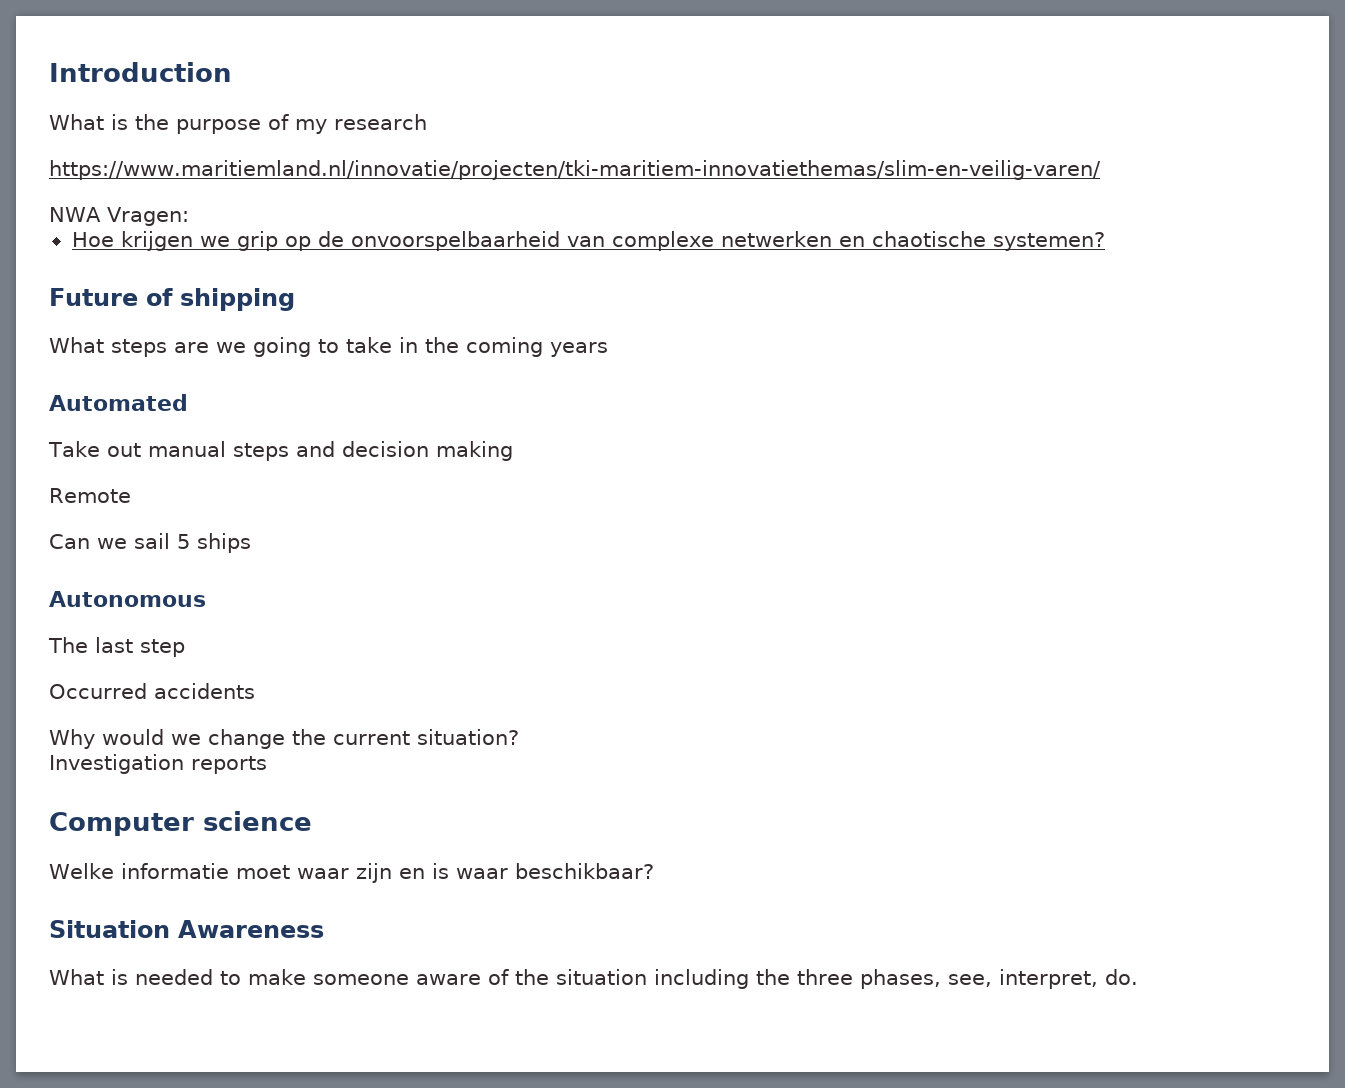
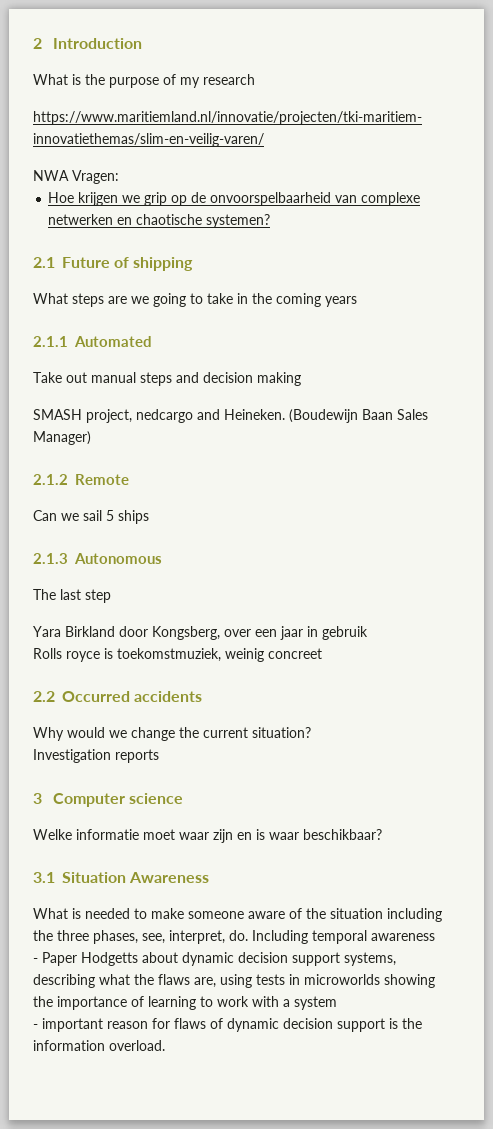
- Introduction
+ 2 Introduction
- Future of shipping
+ 2.1 Future of shipping
- Automated
+ 2.1.1 Automated
- Remote
+ SMASH project, nedcargo and Heineken. (Boudewijn Baan Sales Manager)
+ 2.1.2 Remote
- Autonomous
+ 2.1.3 Autonomous
- Occurred accidents
+ Yara Birkland door Kongsberg, over een jaar in gebruik
+ Rolls royce is toekomstmuziek, weinig concreet
+ 2.2 Occurred accidents
- Computer science
+ 3 Computer science
- Situation Awareness
+ 3.1 Situation Awareness
+ Including temporal awareness
+ - Paper Hodgetts about dynamic decision support systems, describing what the flaws are, using tests in microworlds showing the importance of learning to work with a system
+ - important reason for flaws of dynamic decision support is the information overload.

